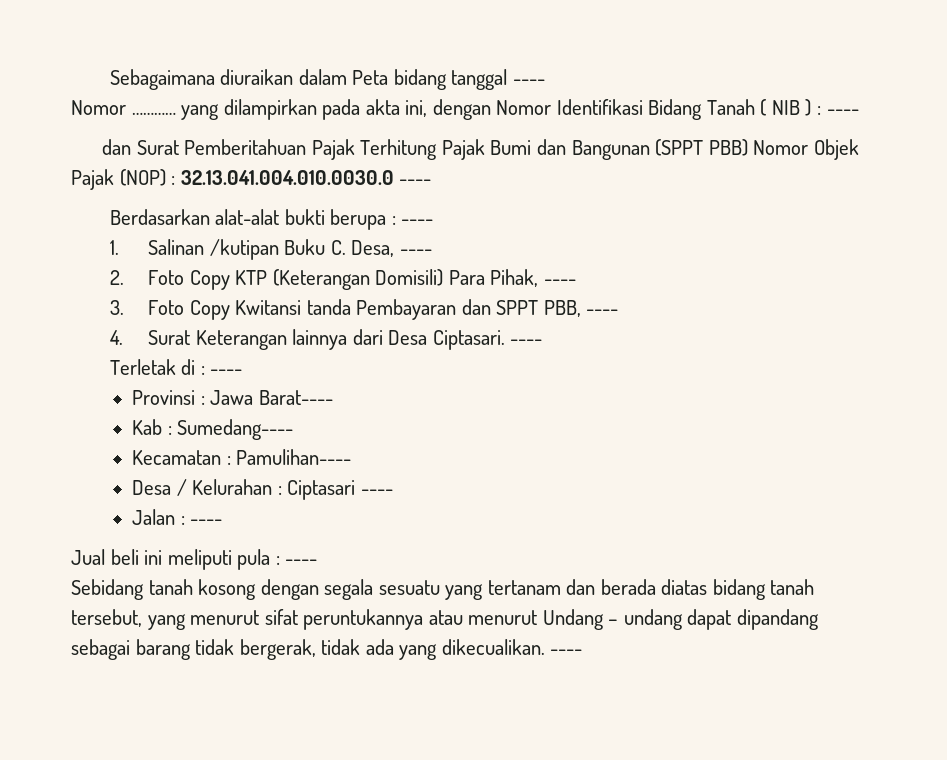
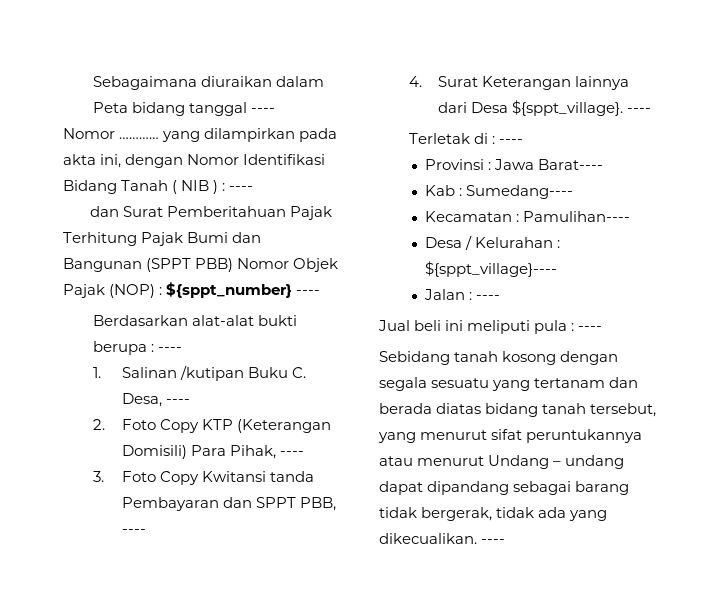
- dan Surat Pemberitahuan Pajak Terhitung Pajak Bumi dan Bangunan (SPPT PBB) Nomor Objek Pajak (NOP) : 32.13.041.004.010.0030.0 ----
+ dan Surat Pemberitahuan Pajak Terhitung Pajak Bumi dan Bangunan (SPPT PBB) Nomor Objek Pajak (NOP) : ${sppt_number} ----
- 4. Surat Keterangan lainnya dari Desa Ciptasari.
+ 4. Surat Keterangan lainnya dari Desa ${sppt_village}.
- Desa / Kelurahan : Ciptasari ----
+ Desa / Kelurahan : ${sppt_village}----

